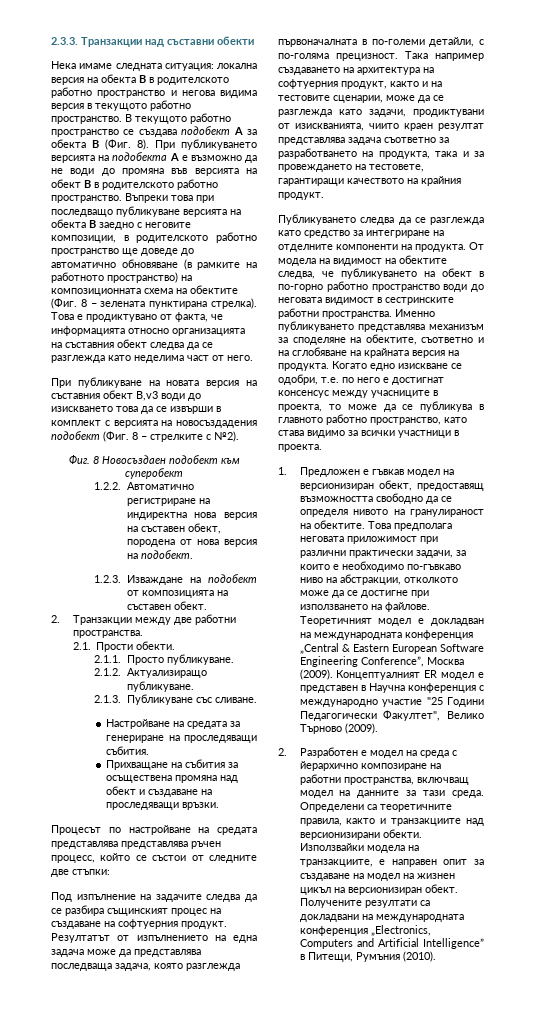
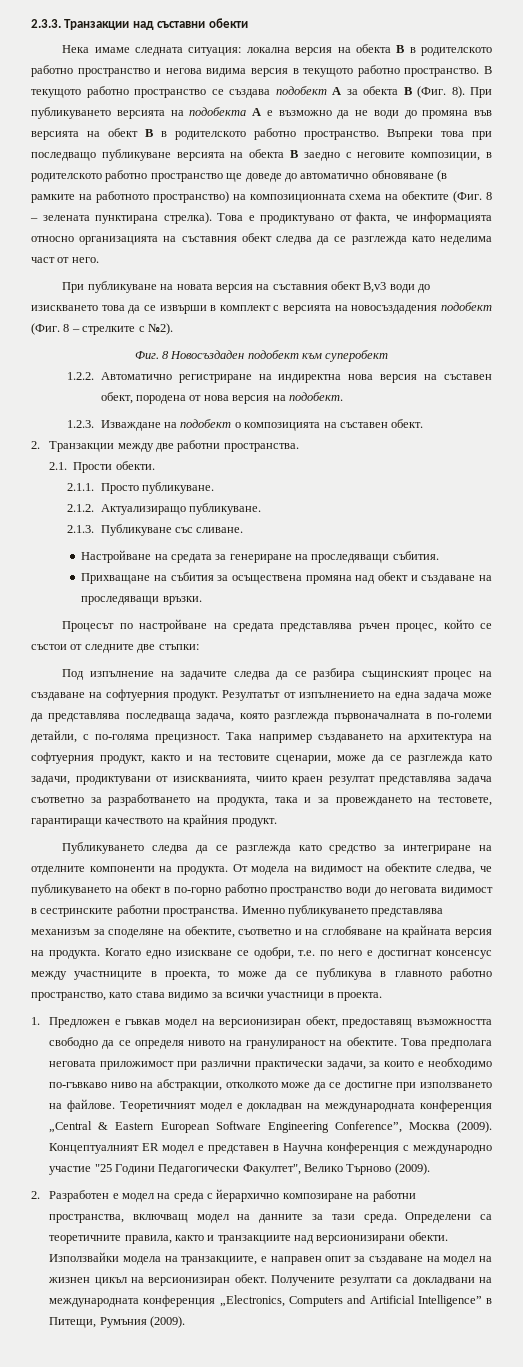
- Фиг. 8 Новосъздаен подобект към суперобект
+ Фиг. 8 Новосъздаден подобект към суперобект
- 1.2.3. Изваждане на подобект от композицията на съставен обект.
+ 1.2.3. Изваждане на подобект о композицията на съставен обект.
- Процесът по настройване на средата представлява представлява ръчен процесс, който се състои от следните две стъпки:
+ Процесът по настройване на средата представлява ръчен процес, който се състои от следните две стъпки:
- Когато едно изискване се одобри, т.е. по него е достигнат консенсус между учасниците в проекта, то може да се публикува в главното работно пространство, като става видимо за всички участници в проекта.
+ Когато едно изискване се одобри, т.е. по него е достигнат консенсус между участниците в проекта, то може да се публикува в главното работно пространство, като става видимо за всички участници в проекта.
- Получените резултати са докладвани на международната конференция „Electronics, Computers and Artificial Intelligence” в Питещи, Румъния (2010).
+ Получените резултати са докладвани на международната конференция „Electronics, Computers and Artificial Intelligence” в Питещи, Румъния (2009).

